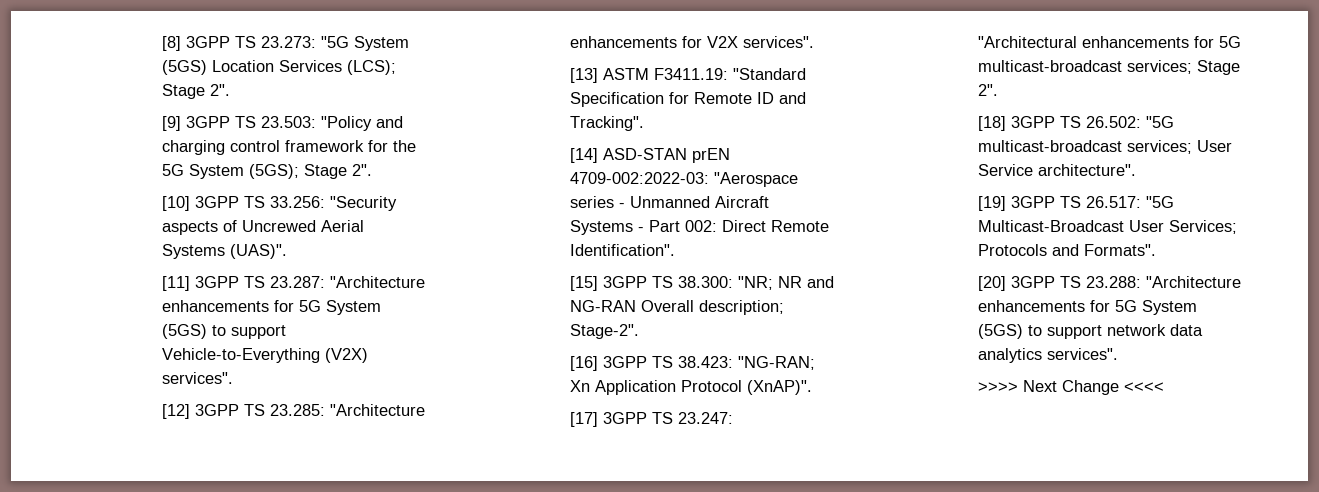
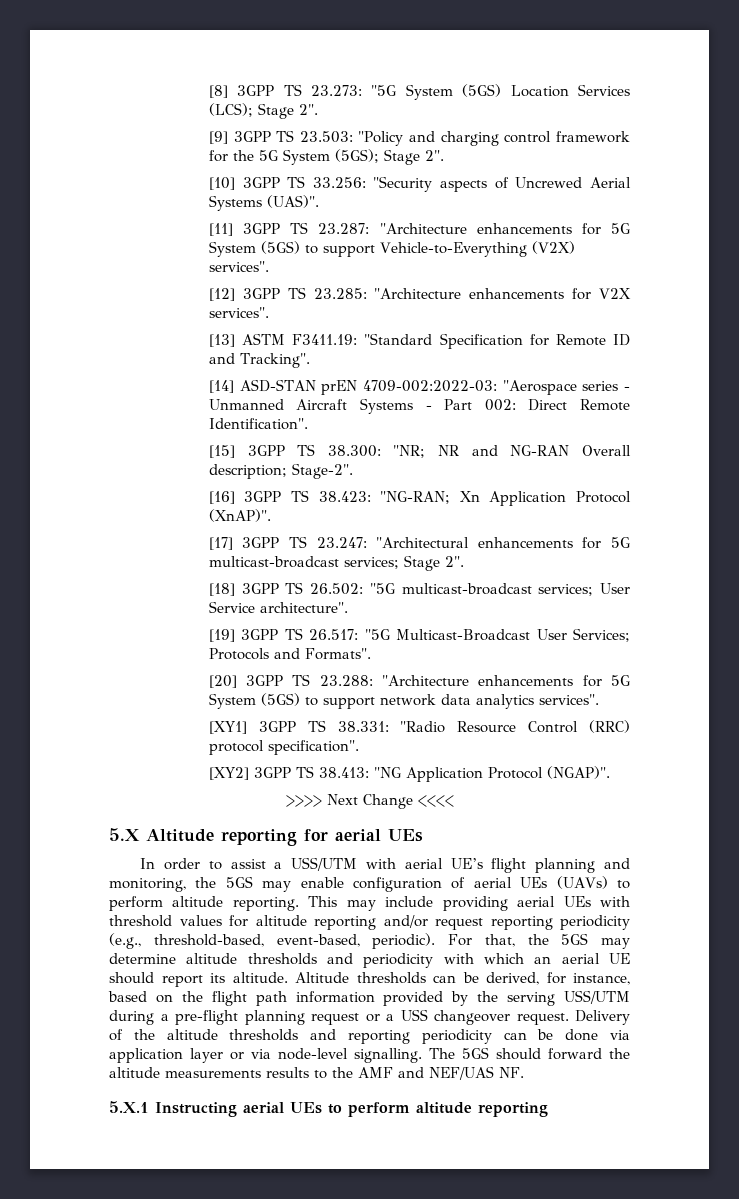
+ [XY1] 3GPP TS 38.331: "Radio Resource Control (RRC) protocol specification".
+ [XY2] 3GPP TS 38.413: "NG Application Protocol (NGAP)".
  >>>> Next Change <<<<
+ 5.X Altitude reporting for aerial UEs
+ In order to assist a USS/UTM with aerial UE’s flight planning and monitoring, the 5GS may enable configuration of aerial UEs (UAVs) to perform altitude reporting. This may include providing aerial UEs with threshold values for altitude reporting and/or request reporting periodicity (e.g., threshold-based, event-based, periodic). For that, the 5GS may determine altitude thresholds and periodicity with which an aerial UE should report its altitude. Altitude thresholds can be derived, for instance, based on the flight path information provided by the serving USS/UTM during a pre-flight planning request or a USS changeover request. Delivery of the altitude thresholds and reporting periodicity can be done via application layer or via node-level signalling. The 5GS should forward the altitude measurements results to the AMF and NEF/UAS NF.
+ 5.X.1 Instructing aerial UEs to perform altitude reporting

